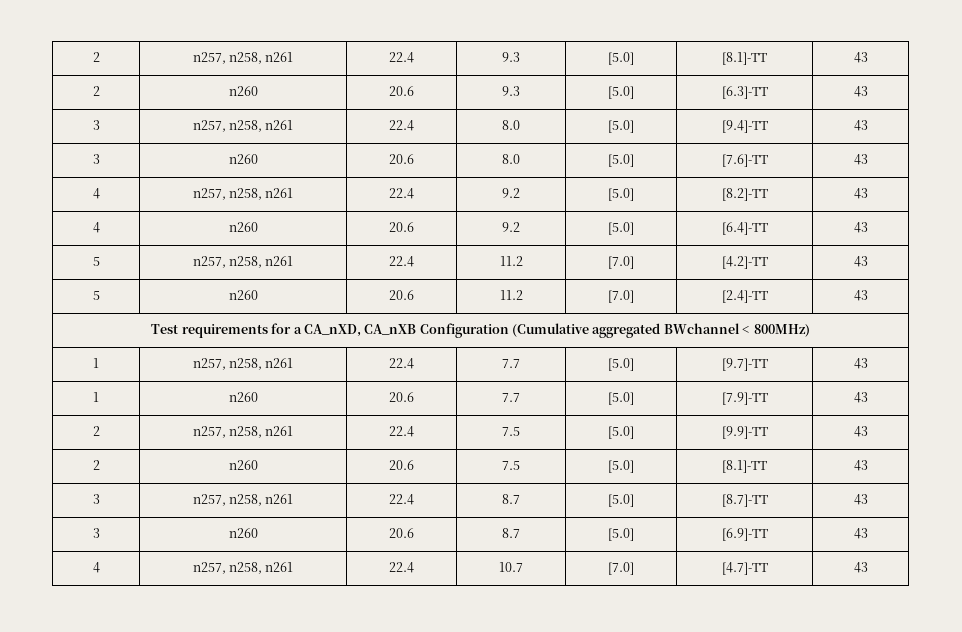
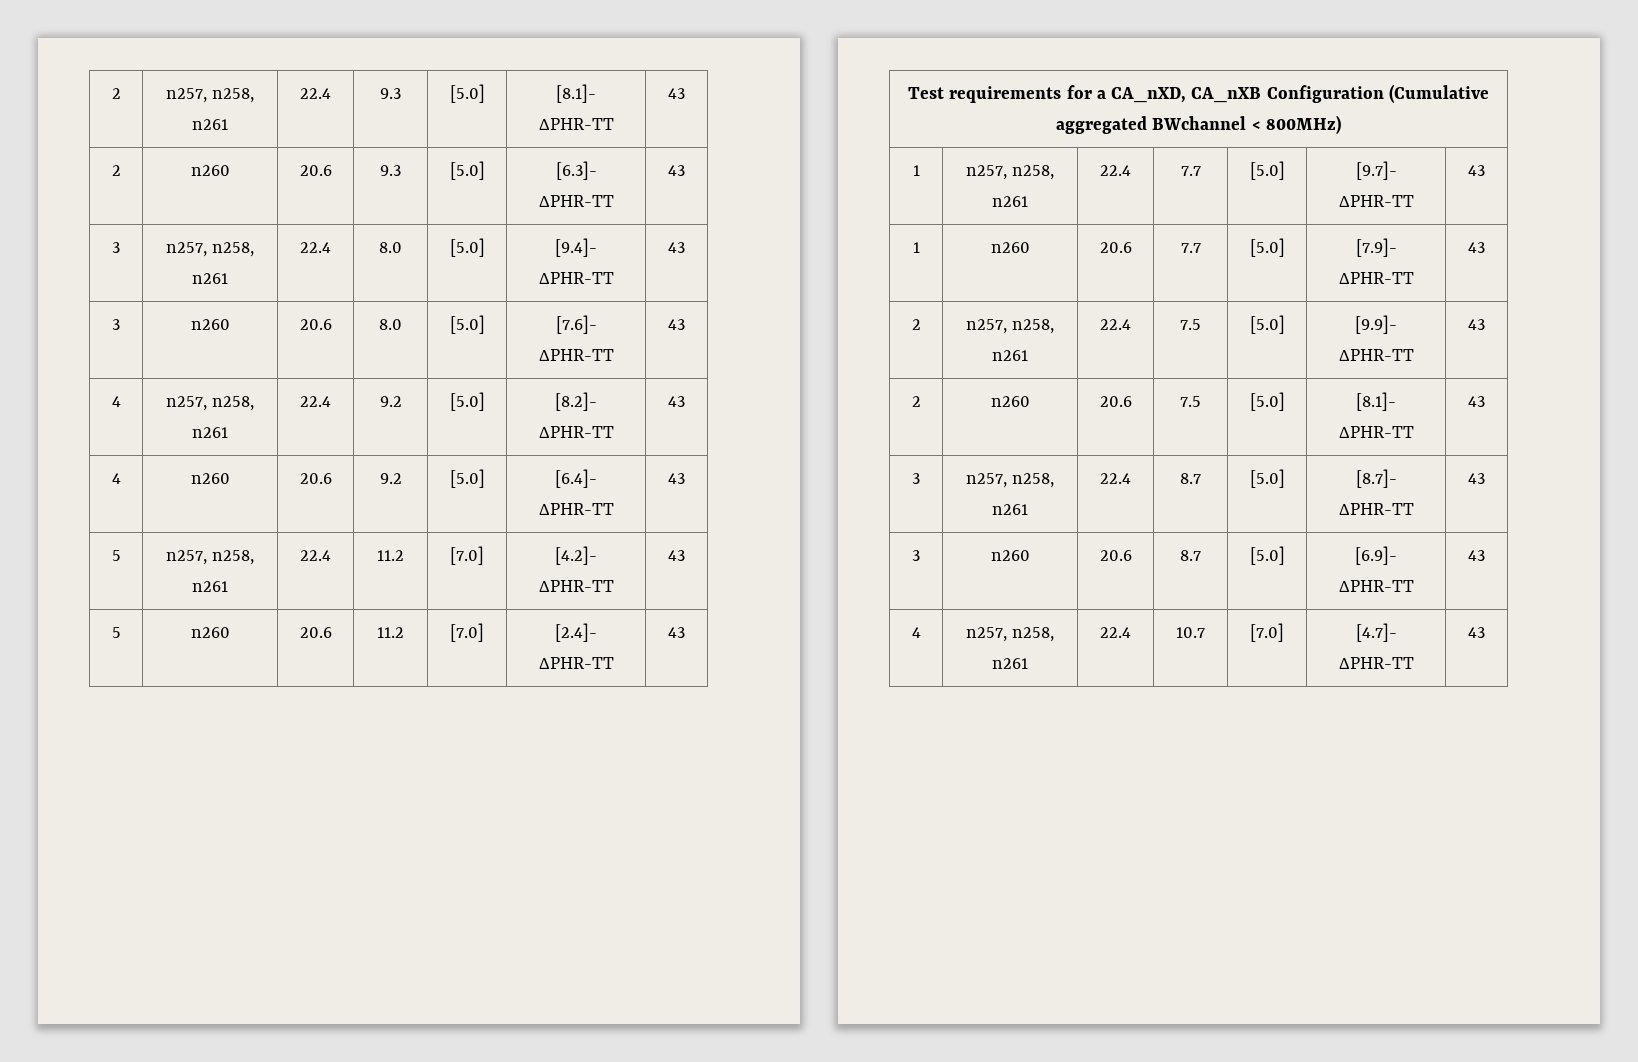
- 2 | n257, n258, n261 | 22.4 | 9.3 | [5.0] | [8.1]-TT | 43
+ 2 | n257, n258, n261 | 22.4 | 9.3 | [5.0] | [8.1]- ΔPHR-TT | 43
- 2 | n260 | 20.6 | 9.3 | [5.0] | [6.3]-TT | 43
+ 2 | n260 | 20.6 | 9.3 | [5.0] | [6.3]- ΔPHR-TT | 43
- 3 | n257, n258, n261 | 22.4 | 8.0 | [5.0] | [9.4]-TT | 43
+ 3 | n257, n258, n261 | 22.4 | 8.0 | [5.0] | [9.4]- ΔPHR-TT | 43
- 3 | n260 | 20.6 | 8.0 | [5.0] | [7.6]-TT | 43
+ 3 | n260 | 20.6 | 8.0 | [5.0] | [7.6]- ΔPHR-TT | 43
- 4 | n257, n258, n261 | 22.4 | 9.2 | [5.0] | [8.2]-TT | 43
+ 4 | n257, n258, n261 | 22.4 | 9.2 | [5.0] | [8.2]- ΔPHR-TT | 43
- 4 | n260 | 20.6 | 9.2 | [5.0] | [6.4]-TT | 43
+ 4 | n260 | 20.6 | 9.2 | [5.0] | [6.4]- ΔPHR-TT | 43
- 5 | n257, n258, n261 | 22.4 | 11.2 | [7.0] | [4.2]-TT | 43
+ 5 | n257, n258, n261 | 22.4 | 11.2 | [7.0] | [4.2]- ΔPHR-TT | 43
- 5 | n260 | 20.6 | 11.2 | [7.0] | [2.4]-TT | 43
+ 5 | n260 | 20.6 | 11.2 | [7.0] | [2.4]- ΔPHR-TT | 43
- 1 | n257, n258, n261 | 22.4 | 7.7 | [5.0] | [9.7]-TT | 43
+ 1 | n257, n258, n261 | 22.4 | 7.7 | [5.0] | [9.7]- ΔPHR-TT | 43
- 1 | n260 | 20.6 | 7.7 | [5.0] | [7.9]-TT | 43
+ 1 | n260 | 20.6 | 7.7 | [5.0] | [7.9]- ΔPHR-TT | 43
- 2 | n257, n258, n261 | 22.4 | 7.5 | [5.0] | [9.9]-TT | 43
+ 2 | n257, n258, n261 | 22.4 | 7.5 | [5.0] | [9.9]- ΔPHR-TT | 43
- 2 | n260 | 20.6 | 7.5 | [5.0] | [8.1]-TT | 43
+ 2 | n260 | 20.6 | 7.5 | [5.0] | [8.1]- ΔPHR-TT | 43
- 3 | n257, n258, n261 | 22.4 | 8.7 | [5.0] | [8.7]-TT | 43
+ 3 | n257, n258, n261 | 22.4 | 8.7 | [5.0] | [8.7]- ΔPHR-TT | 43
- 3 | n260 | 20.6 | 8.7 | [5.0] | [6.9]-TT | 43
+ 3 | n260 | 20.6 | 8.7 | [5.0] | [6.9]- ΔPHR-TT | 43
- 4 | n257, n258, n261 | 22.4 | 10.7 | [7.0] | [4.7]-TT | 43
+ 4 | n257, n258, n261 | 22.4 | 10.7 | [7.0] | [4.7]- ΔPHR-TT | 43

